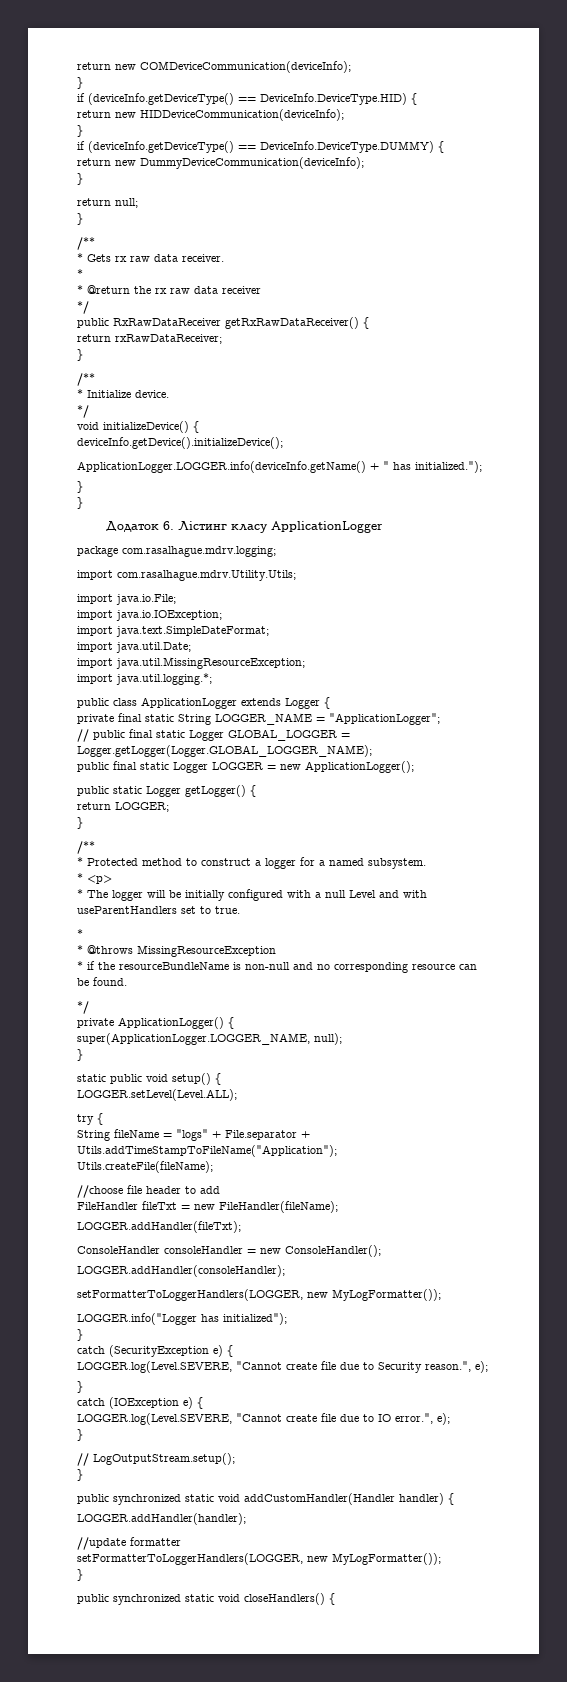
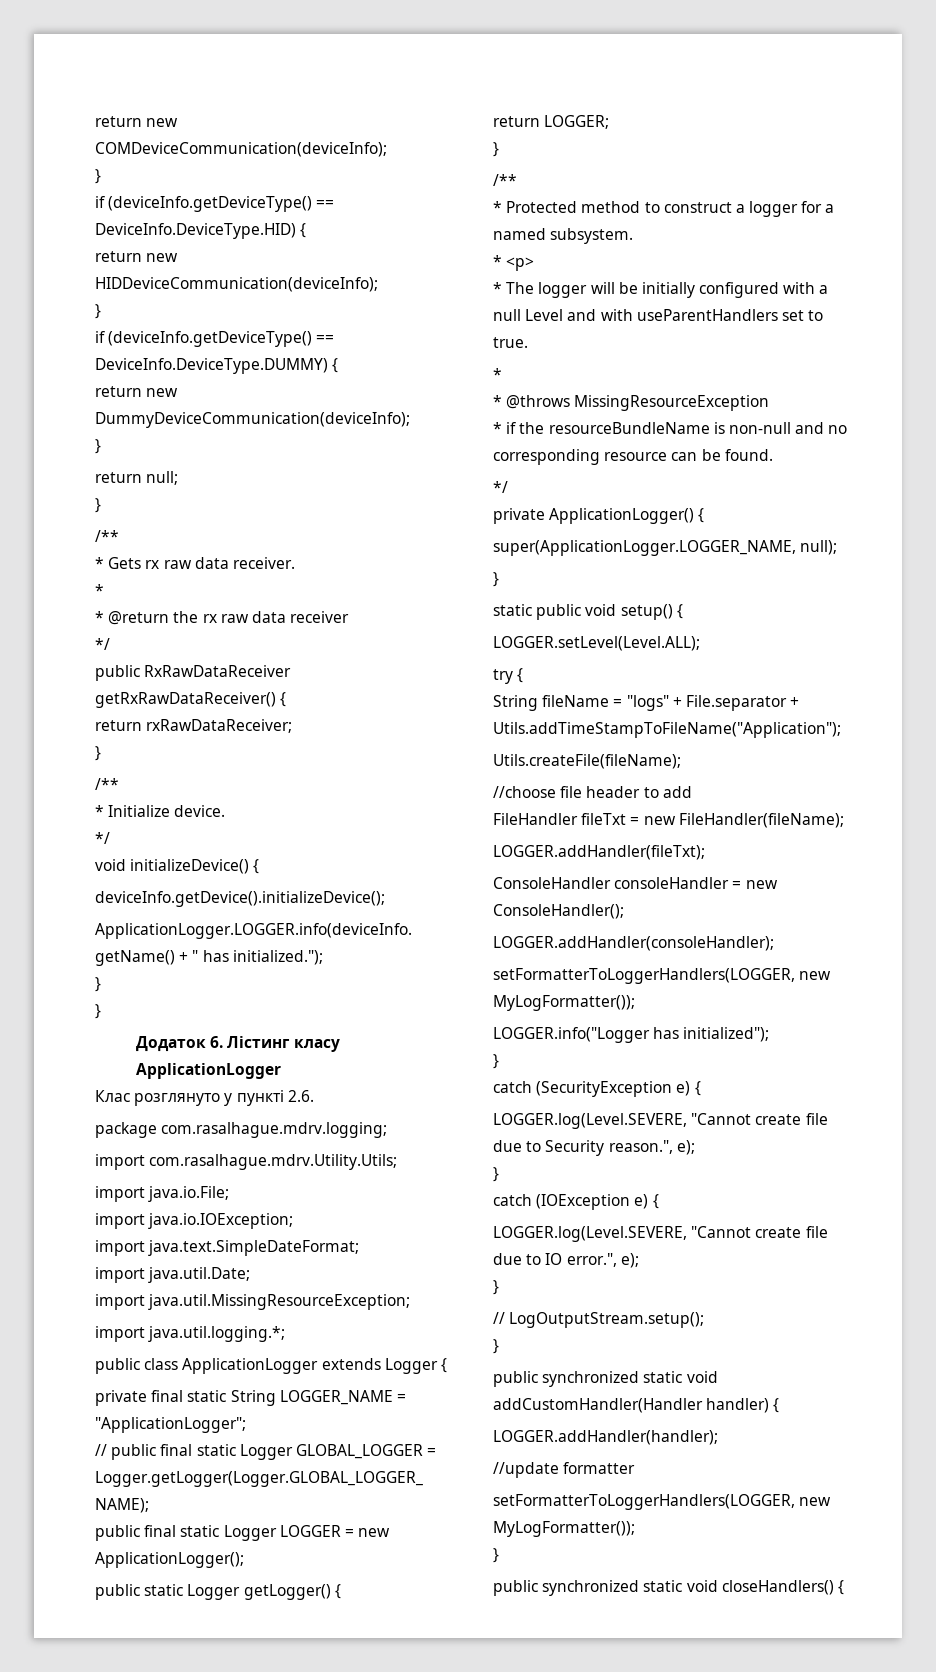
+ Клас розглянуто у пункті 2.6.

